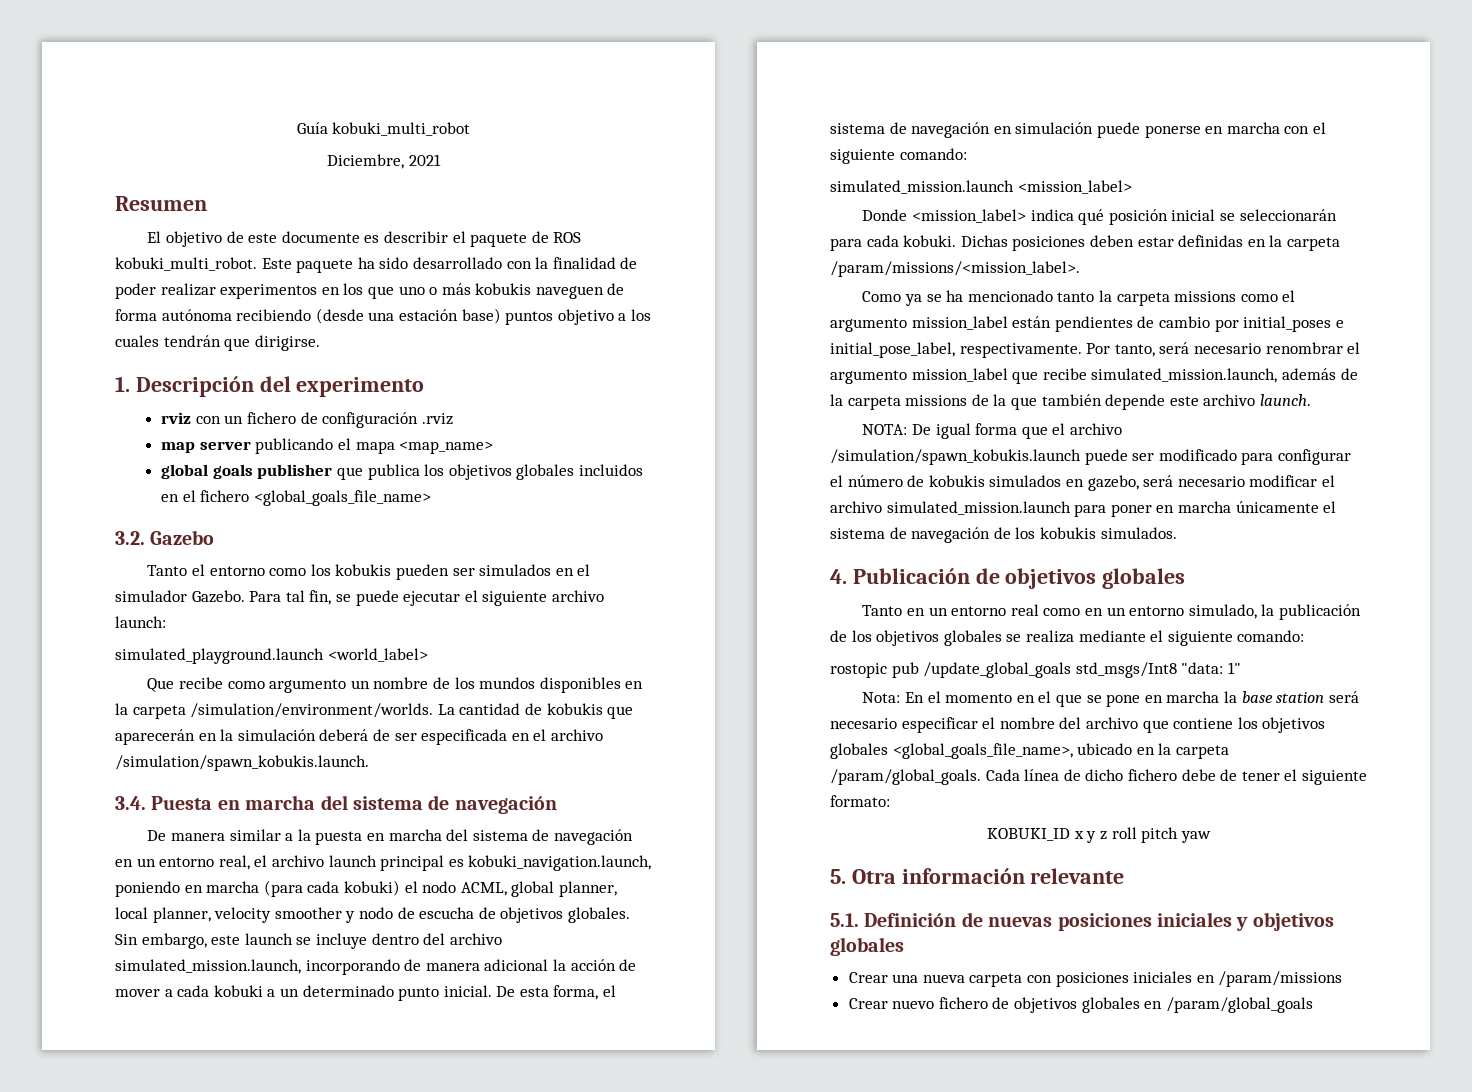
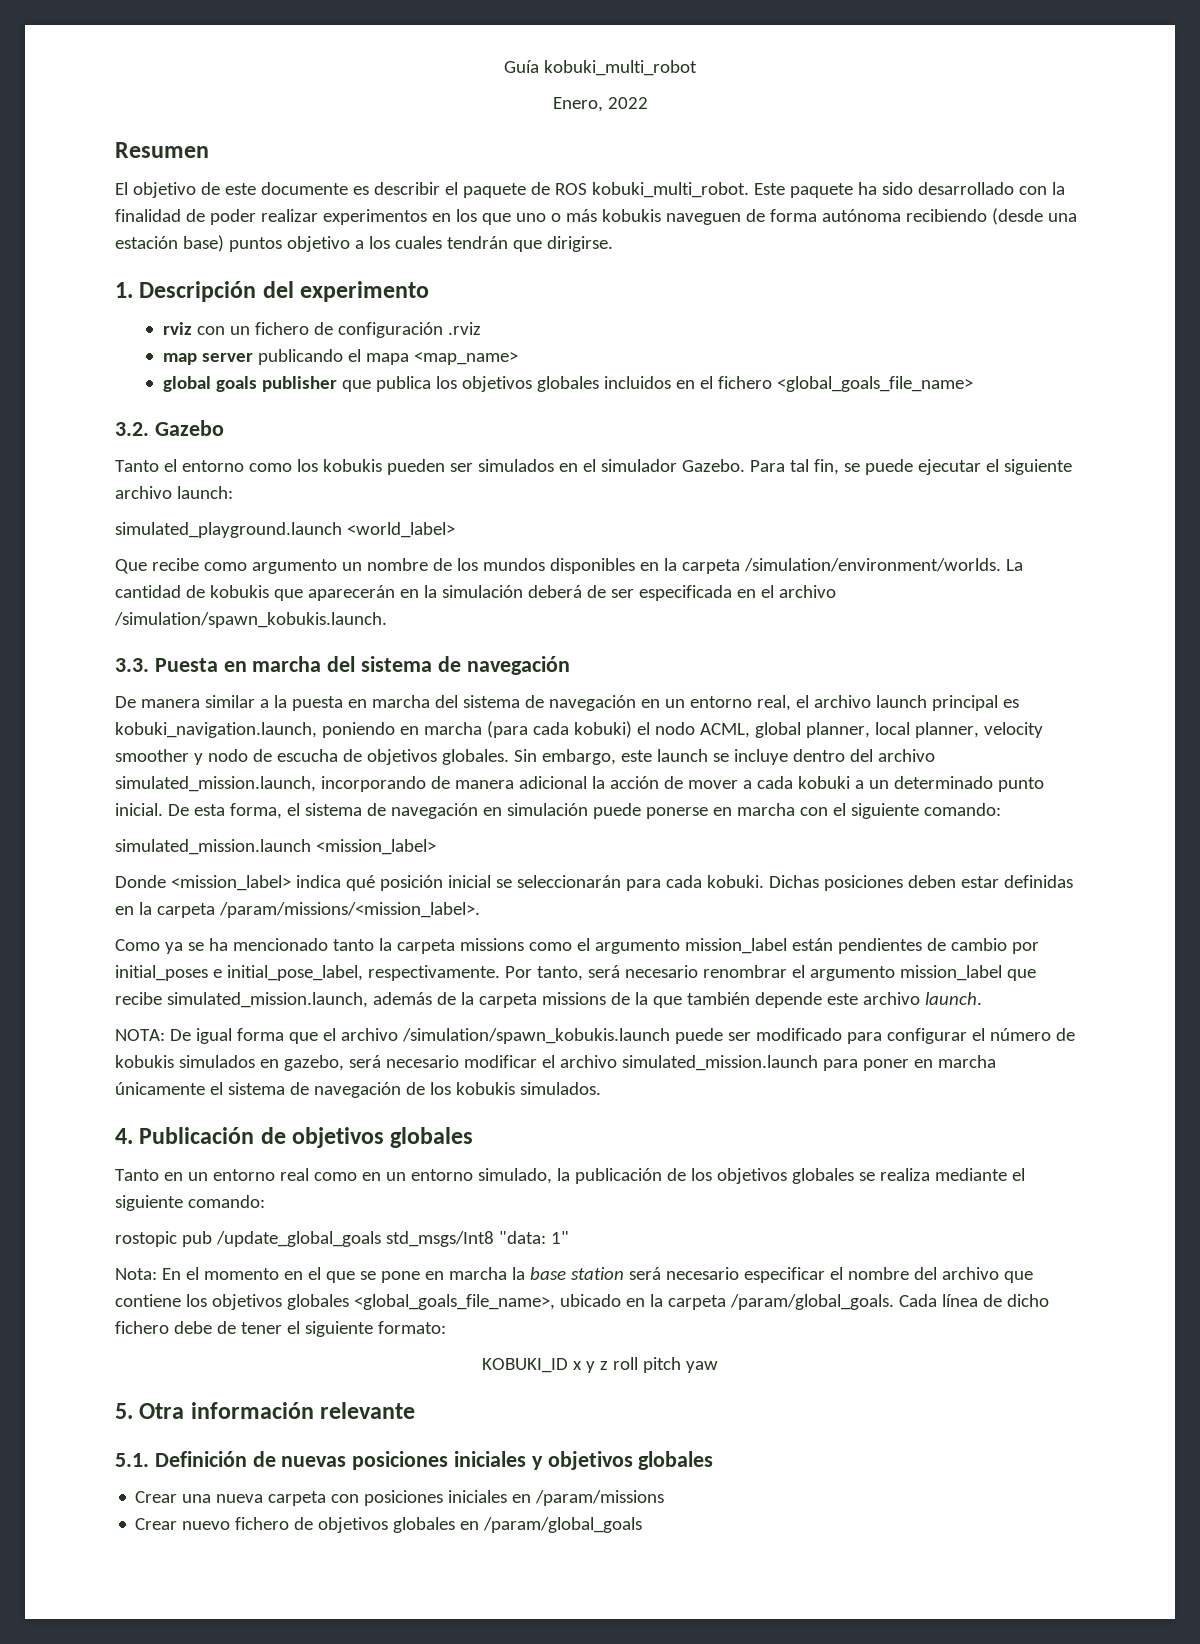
- Diciembre, 2021
+ Enero, 2022
- 3.4. Puesta en marcha del sistema de navegación
+ 3.3. Puesta en marcha del sistema de navegación

